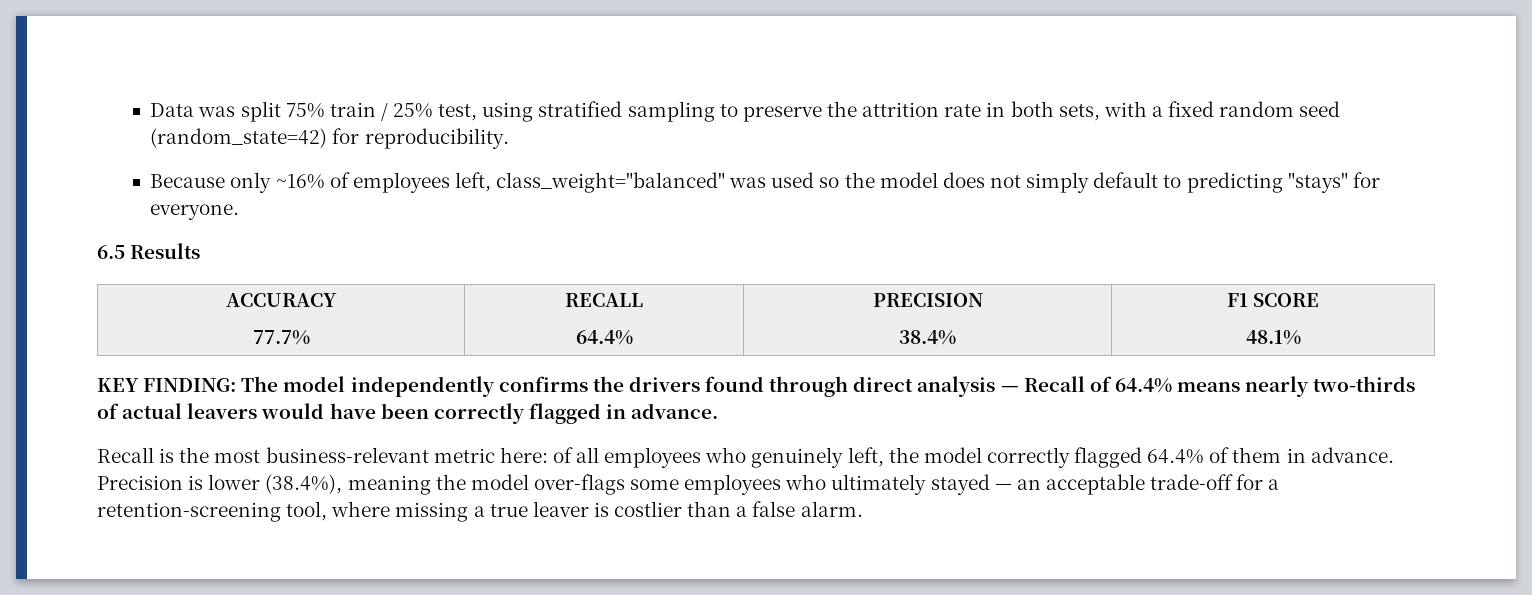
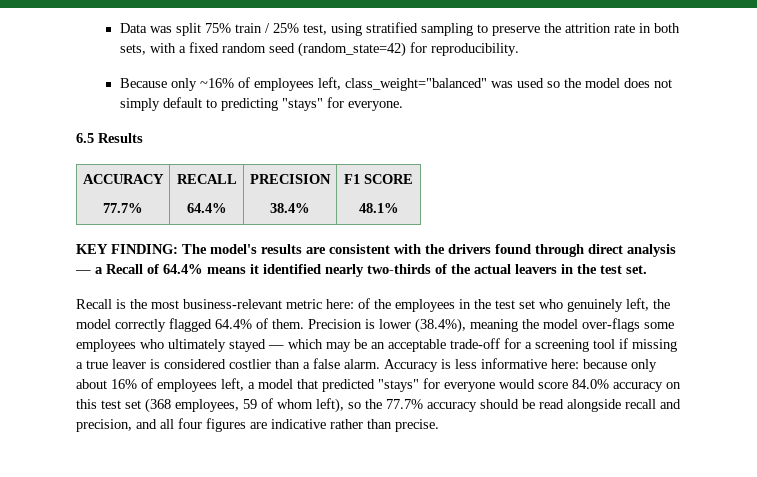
- KEY FINDING: The model independently confirms the drivers found through direct analysis — Recall of 64.4% means nearly two-thirds of actual leavers would have been correctly flagged in advance.
+ KEY FINDING: The model's results are consistent with the drivers found through direct analysis — a Recall of 64.4% means it identified nearly two-thirds of the actual leavers in the test set.
- Recall is the most business-relevant metric here: of all employees who genuinely left, the model correctly flagged 64.4% of them in advance.
+ Recall is the most business-relevant metric here: of the employees in the test set who genuinely left, the model correctly flagged 64.4% of them.
- Precision is lower (38.4%), meaning the model over-flags some employees who ultimately stayed — an acceptable trade-off for a retention-screening tool, where missing a true leaver is costlier than a false alarm.
+ Precision is lower (38.4%), meaning the model over-flags some employees who ultimately stayed — which may be an acceptable trade-off for a screening tool if missing a true leaver is considered costlier than a false alarm.
+ Accuracy is less informative here: because only about 16% of employees left, a model that predicted "stays" for everyone would score 84.0% accuracy on this test set (368 employees, 59 of whom left), so the 77.7% accuracy should be read alongside recall and precision, and all four figures are indicative rather than precise.

